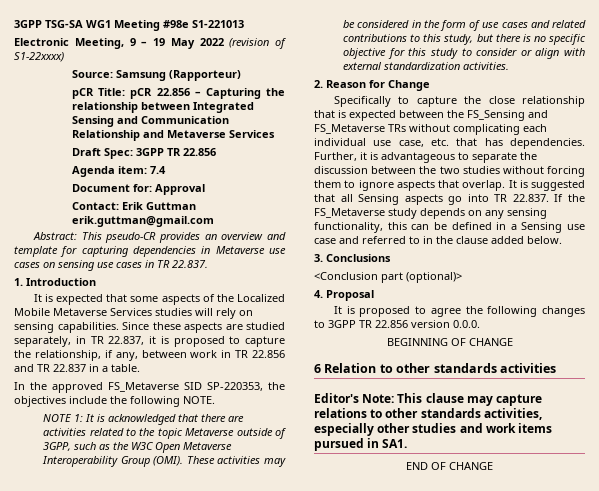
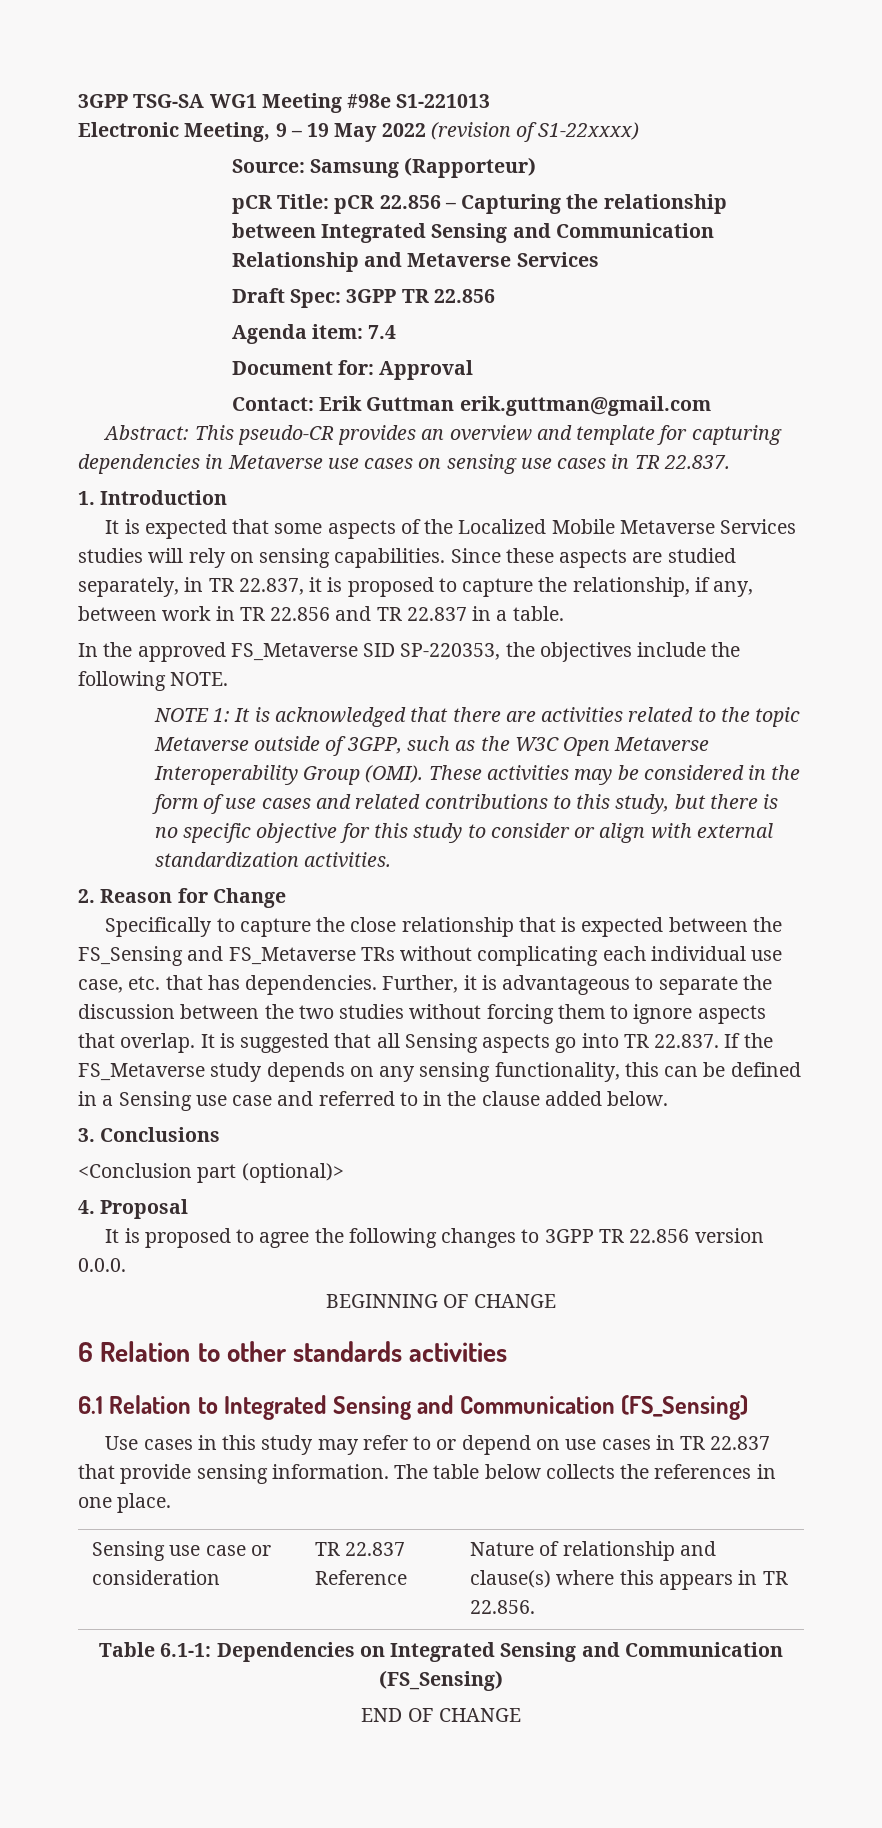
- Editor's Note: This clause may capture relations to other standards activities, especially other studies and work items pursued in SA1.
+ 6.1 Relation to Integrated Sensing and Communication (FS_Sensing)
+ Use cases in this study may refer to or depend on use cases in TR 22.837 that provide sensing information. The table below collects the references in one place.
+ Sensing use case or consideration | TR 22.837 Reference | Nature of relationship and clause(s) where this appears in TR 22.856.
+ Table 6.1-1: Dependencies on Integrated Sensing and Communication (FS_Sensing)

